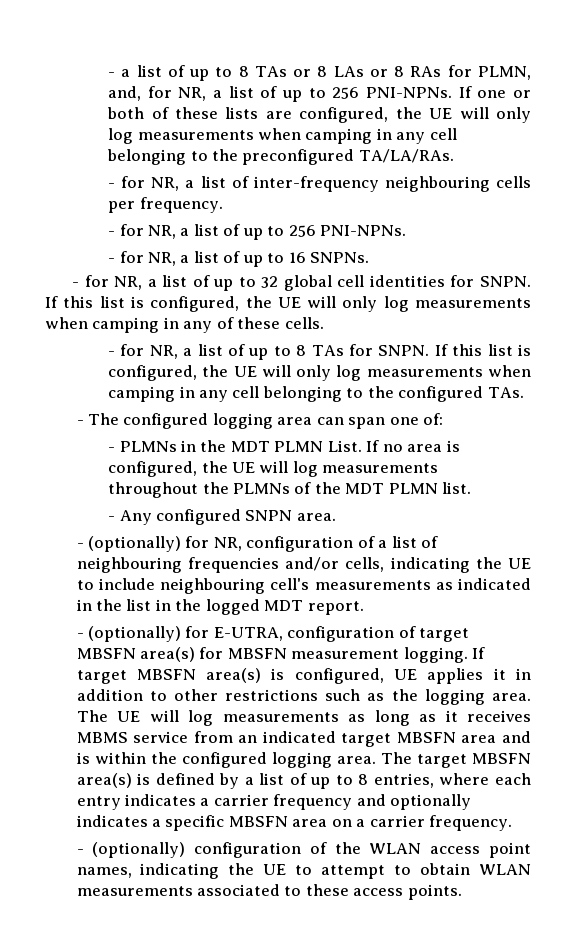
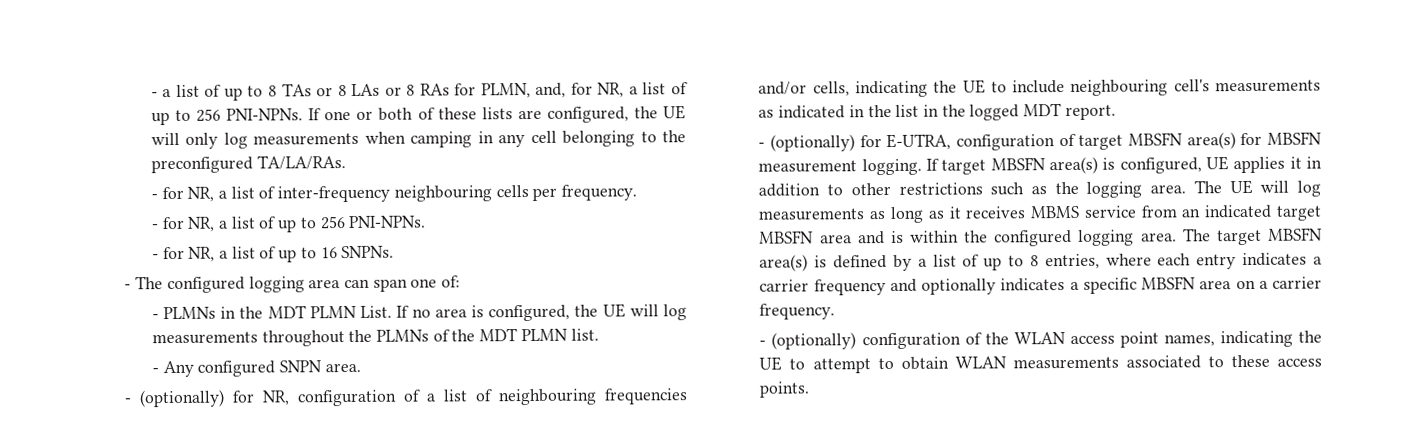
- - for NR, a list of up to 32 global cell identities for SNPN. If this list is configured, the UE will only log measurements when camping in any of these cells.
- - for NR, a list of up to 8 TAs for SNPN. If this list is configured, the UE will only log measurements when camping in any cell belonging to the configured TAs.

